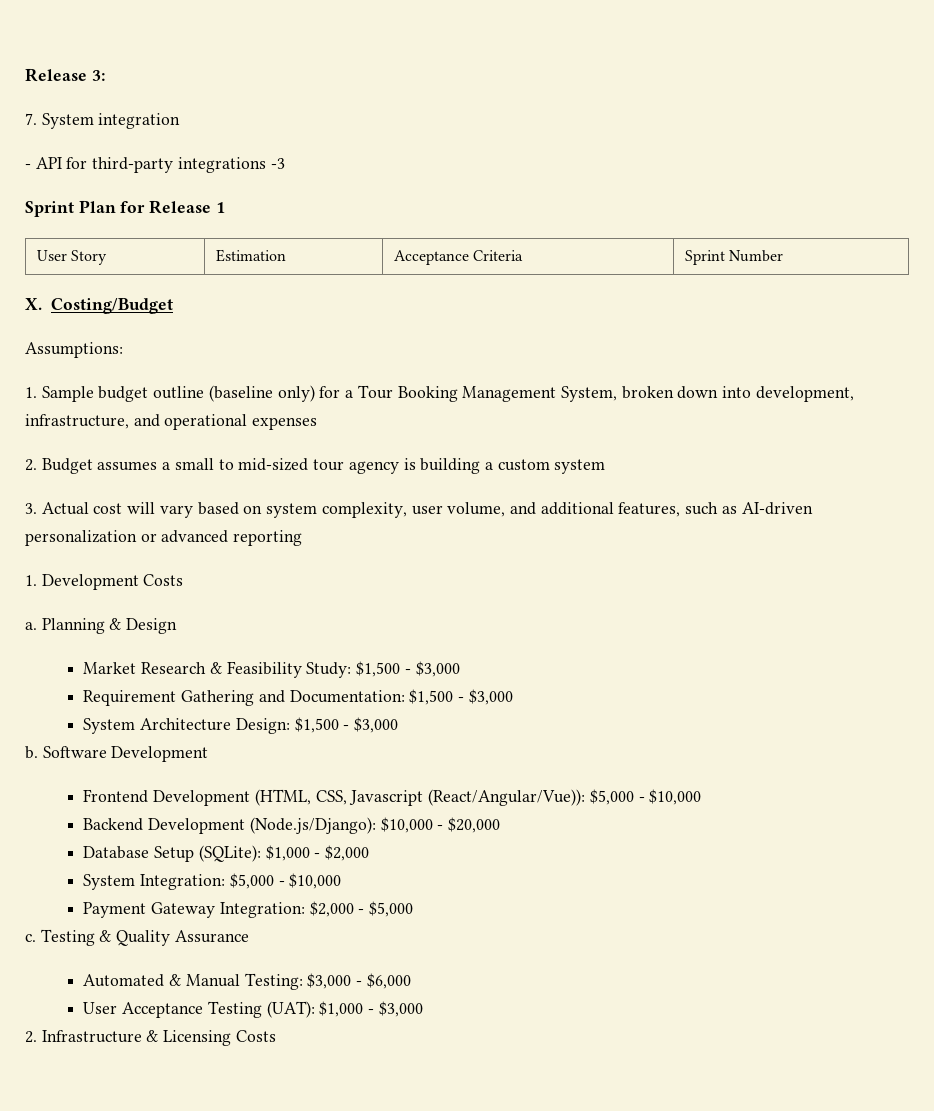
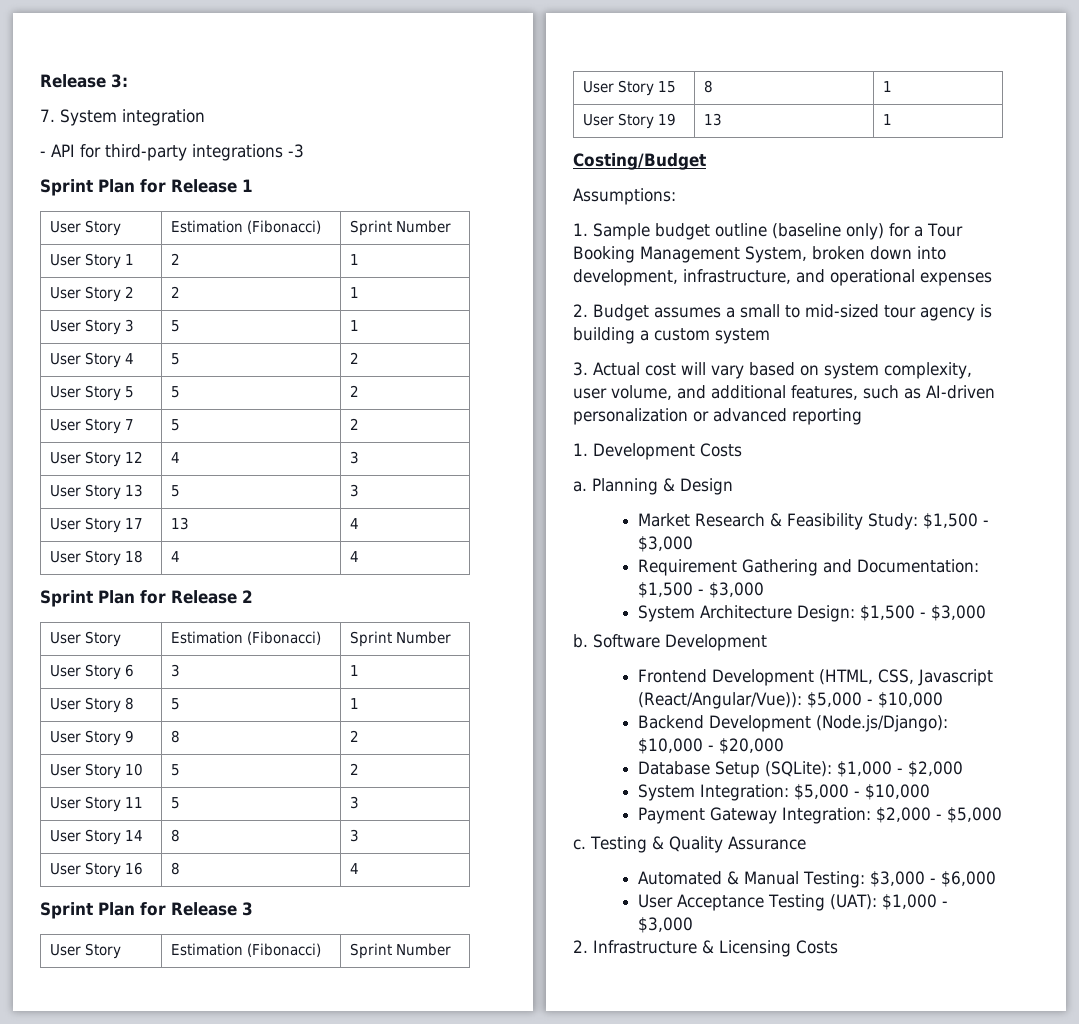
  Sprint Plan for Release 1
- User Story | Estimation | Acceptance Criteria | Sprint Number
- X. Costing/Budget
+ User Story | Estimation (Fibonacci) | Sprint Number
+ User Story 1 | 2 | 1
+ User Story 2 | 2 | 1
+ User Story 3 | 5 | 1
+ User Story 4 | 5 | 2
+ User Story 5 | 5 | 2
+ User Story 7 | 5 | 2
+ User Story 12 | 4 | 3
+ User Story 13 | 5 | 3
+ User Story 17 | 13 | 4
+ User Story 18 | 4 | 4
+ Sprint Plan for Release 2
+ User Story | Estimation (Fibonacci) | Sprint Number
+ User Story 6 | 3 | 1
+ User Story 8 | 5 | 1
+ User Story 9 | 8 | 2
+ User Story 10 | 5 | 2
+ User Story 11 | 5 | 3
+ User Story 14 | 8 | 3
+ User Story 16 | 8 | 4
+ Sprint Plan for Release 3
+ User Story | Estimation (Fibonacci) | Sprint Number
+ User Story 15 | 8 | 1
+ User Story 19 | 13 | 1
+ Costing/Budget

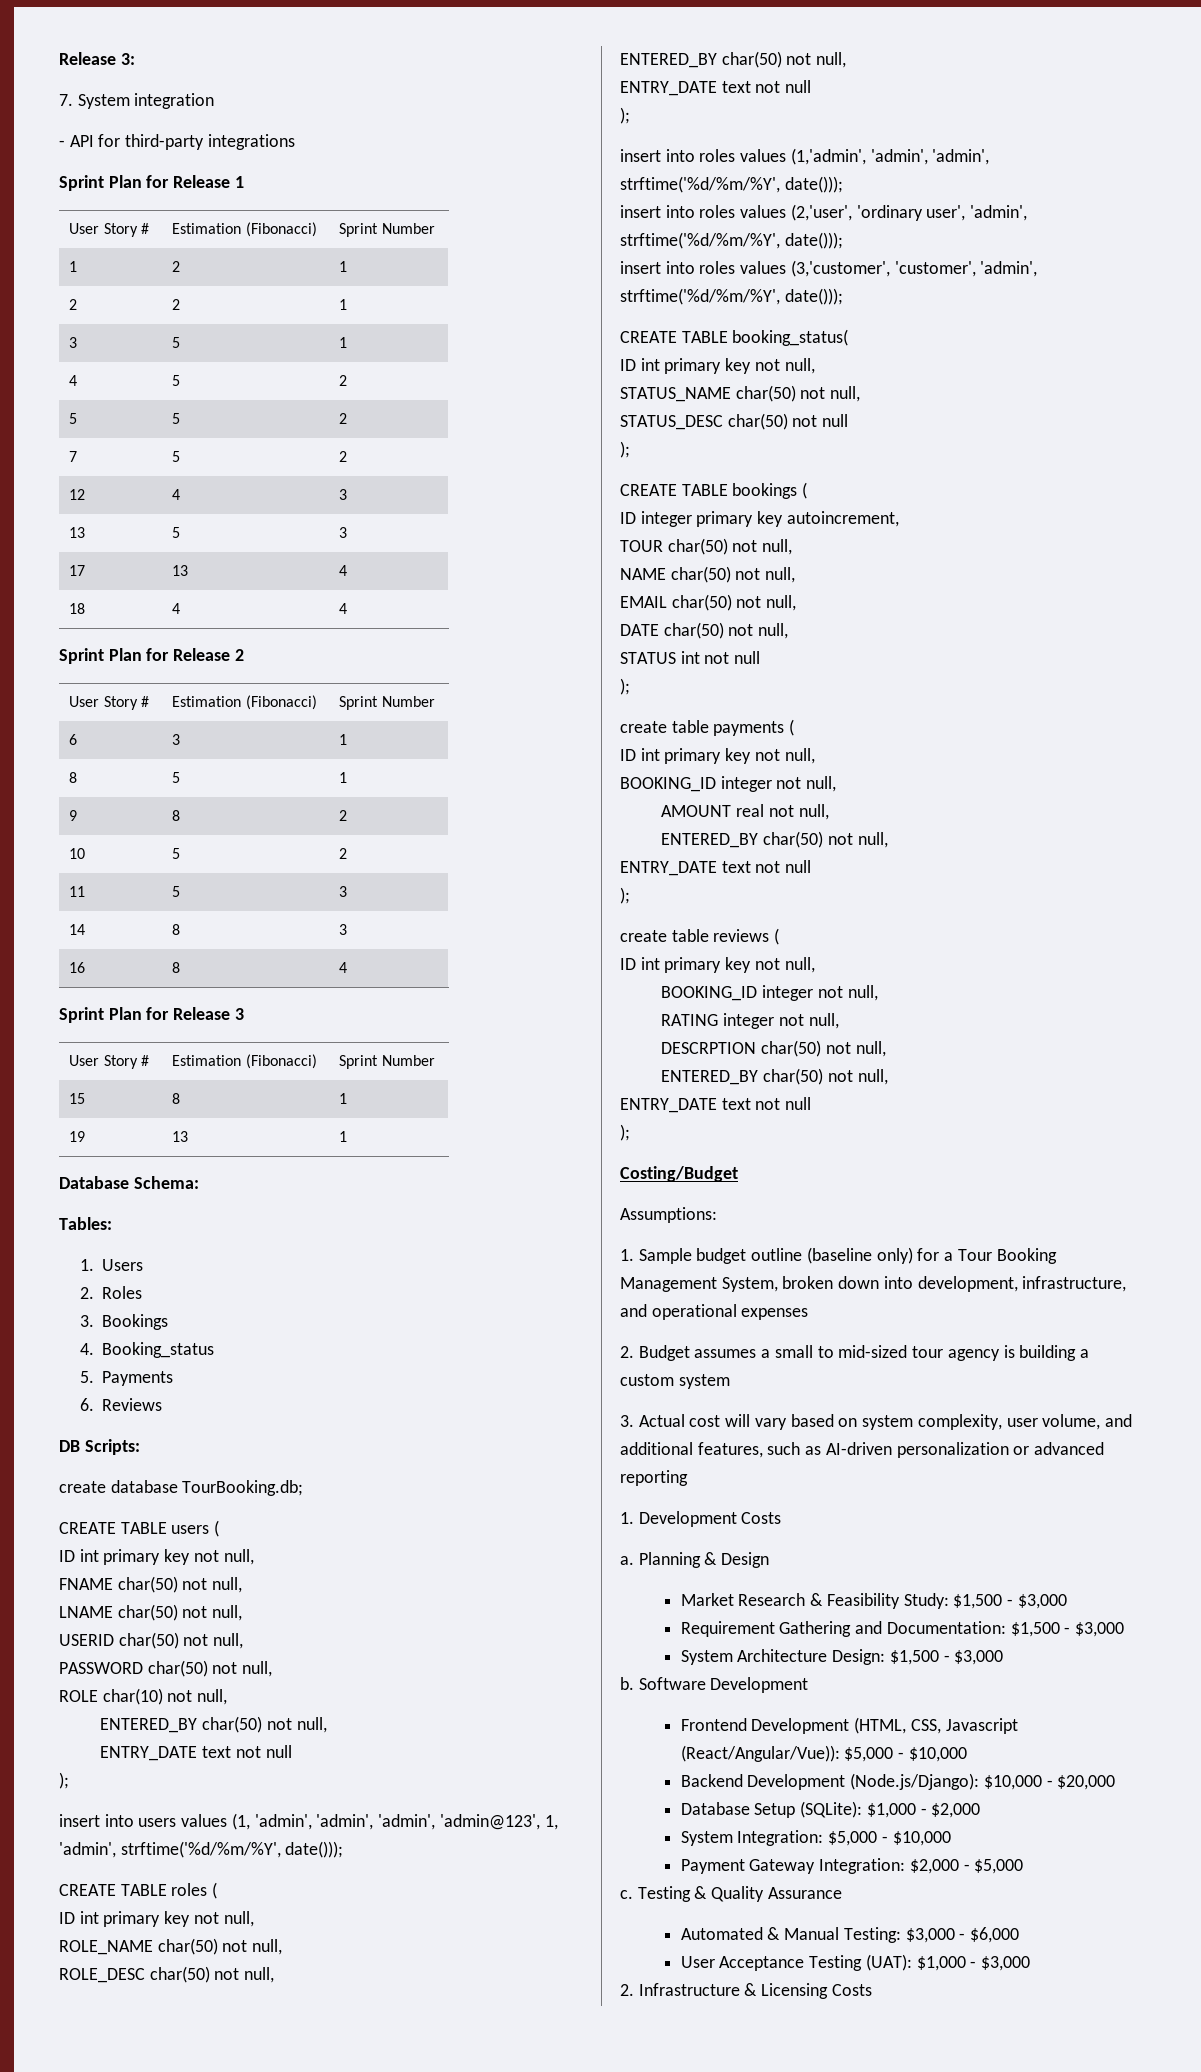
- - API for third-party integrations -3
+ - API for third-party integrations
  Sprint Plan for Release 1
- User Story | Estimation (Fibonacci) | Sprint Number
- User Story 1 | 2 | 1
+ User Story # | Estimation (Fibonacci) | Sprint Number
+ 1 | 2 | 1
- User Story 2 | 2 | 1
+ 2 | 2 | 1
- User Story 3 | 5 | 1
+ 3 | 5 | 1
- User Story 4 | 5 | 2
+ 4 | 5 | 2
- User Story 5 | 5 | 2
+ 5 | 5 | 2
- User Story 7 | 5 | 2
+ 7 | 5 | 2
- User Story 12 | 4 | 3
+ 12 | 4 | 3
- User Story 13 | 5 | 3
+ 13 | 5 | 3
- User Story 17 | 13 | 4
+ 17 | 13 | 4
- User Story 18 | 4 | 4
+ 18 | 4 | 4
  Sprint Plan for Release 2
- User Story | Estimation (Fibonacci) | Sprint Number
- User Story 6 | 3 | 1
+ User Story # | Estimation (Fibonacci) | Sprint Number
+ 6 | 3 | 1
- User Story 8 | 5 | 1
+ 8 | 5 | 1
- User Story 9 | 8 | 2
+ 9 | 8 | 2
- User Story 10 | 5 | 2
+ 10 | 5 | 2
- User Story 11 | 5 | 3
+ 11 | 5 | 3
- User Story 14 | 8 | 3
+ 14 | 8 | 3
- User Story 16 | 8 | 4
+ 16 | 8 | 4
  Sprint Plan for Release 3
- User Story | Estimation (Fibonacci) | Sprint Number
- User Story 15 | 8 | 1
+ User Story # | Estimation (Fibonacci) | Sprint Number
+ 15 | 8 | 1
- User Story 19 | 13 | 1
+ 19 | 13 | 1
+ Database Schema:
+ Tables:
+ 1. Users
+ 2. Roles
+ 3. Bookings
+ 4. Booking_status
+ 5. Payments
+ 6. Reviews
+ DB Scripts:
+ create database TourBooking.db;
+ CREATE TABLE users (
+ ID int primary key not null,
+ FNAME char(50) not null,
+ LNAME char(50) not null,
+ USERID char(50) not null,
+ PASSWORD char(50) not null,
+ ROLE char(10) not null,
+ ENTERED_BY char(50) not null,
+ ENTRY_DATE text not null
+ );
+ insert into users values (1, 'admin', 'admin', 'admin', 'admin@123', 1, 'admin', strftime('%d/%m/%Y', date()));
+ CREATE TABLE roles (
+ ID int primary key not null,
+ ROLE_NAME char(50) not null,
+ ROLE_DESC char(50) not null,
+ ENTERED_BY char(50) not null,
+ ENTRY_DATE text not null
+ );
+ insert into roles values (1,'admin', 'admin', 'admin', strftime('%d/%m/%Y', date()));
+ insert into roles values (2,'user', 'ordinary user', 'admin', strftime('%d/%m/%Y', date()));
+ insert into roles values (3,'customer', 'customer', 'admin', strftime('%d/%m/%Y', date()));
+ CREATE TABLE booking_status(
+ ID int primary key not null,
+ STATUS_NAME char(50) not null,
+ STATUS_DESC char(50) not null
+ );
+ CREATE TABLE bookings (
+ ID integer primary key autoincrement,
+ TOUR char(50) not null,
+ NAME char(50) not null,
+ EMAIL char(50) not null,
+ DATE char(50) not null,
+ STATUS int not null
+ );
+ create table payments (
+ ID int primary key not null,
+ BOOKING_ID integer not null,
+ AMOUNT real not null,
+ ENTERED_BY char(50) not null,
+ ENTRY_DATE text not null
+ );
+ create table reviews (
+ ID int primary key not null,
+ BOOKING_ID integer not null,
+ RATING integer not null,
+ DESCRPTION char(50) not null,
+ ENTERED_BY char(50) not null,
+ ENTRY_DATE text not null
+ );

